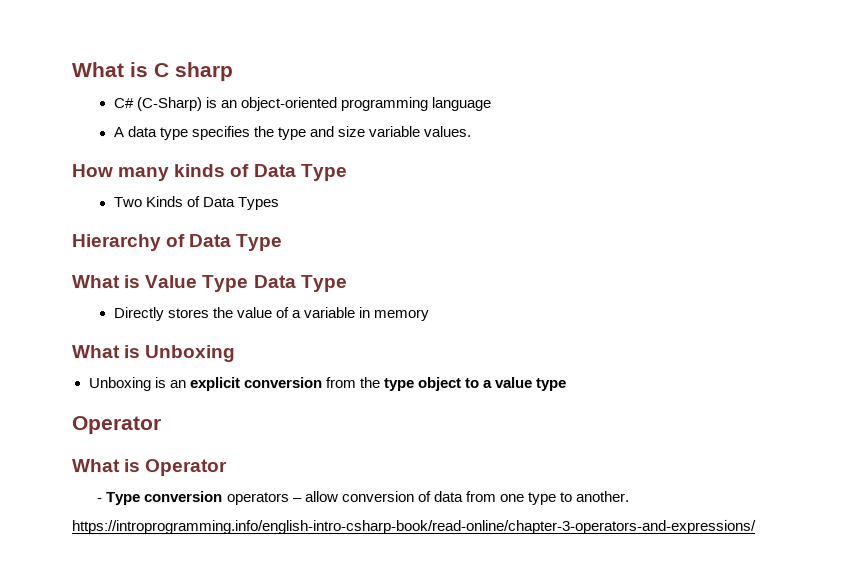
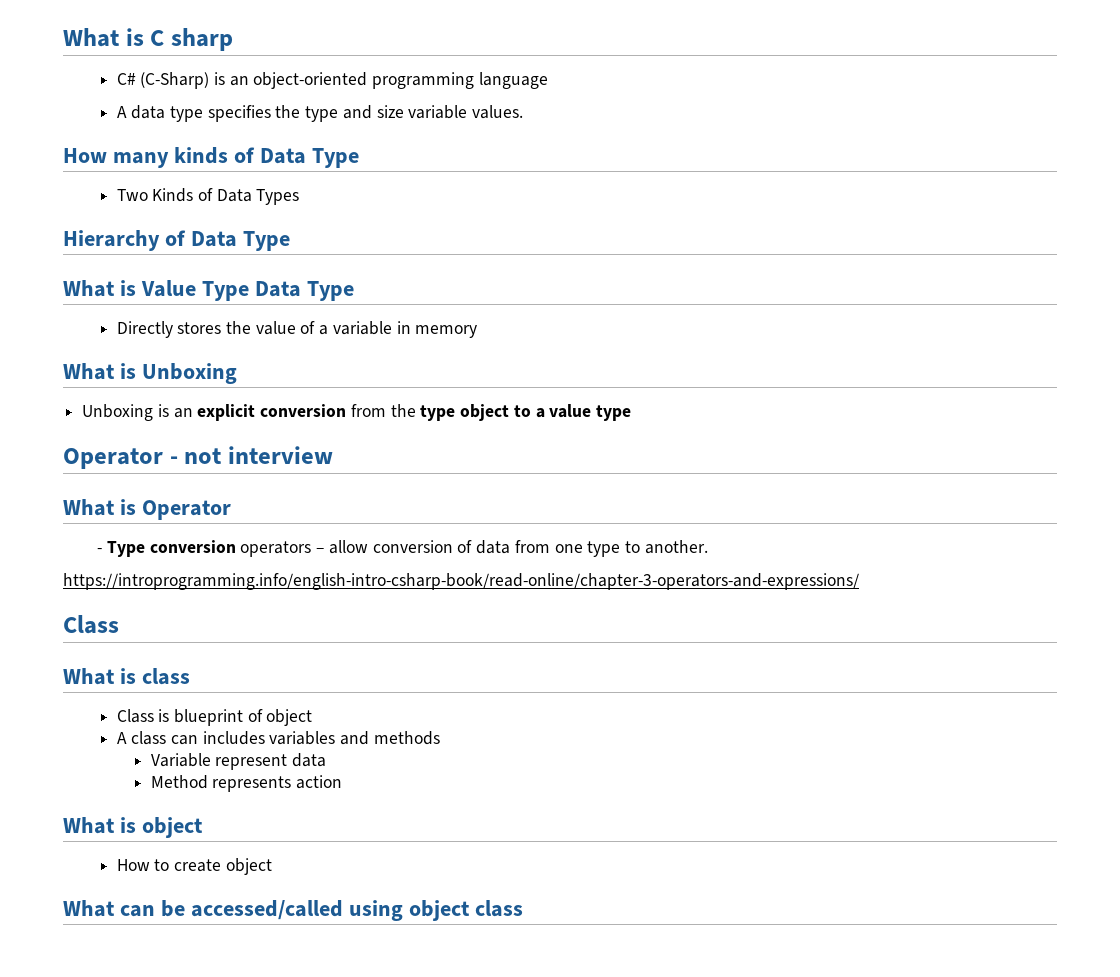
  Unboxing is an explicit conversion from the type object to a value type
- Operator
+ Operator - not interview
  https://introprogramming.info/english-intro-csharp-book/read-online/chapter-3-operators-and-expressions/
+ Class
+ What is class
+ Class is blueprint of object
+ A class can includes variables and methods
+ Variable represent data
+ Method represents action
+ What is object
+ How to create object
+ What can be accessed/called using object class

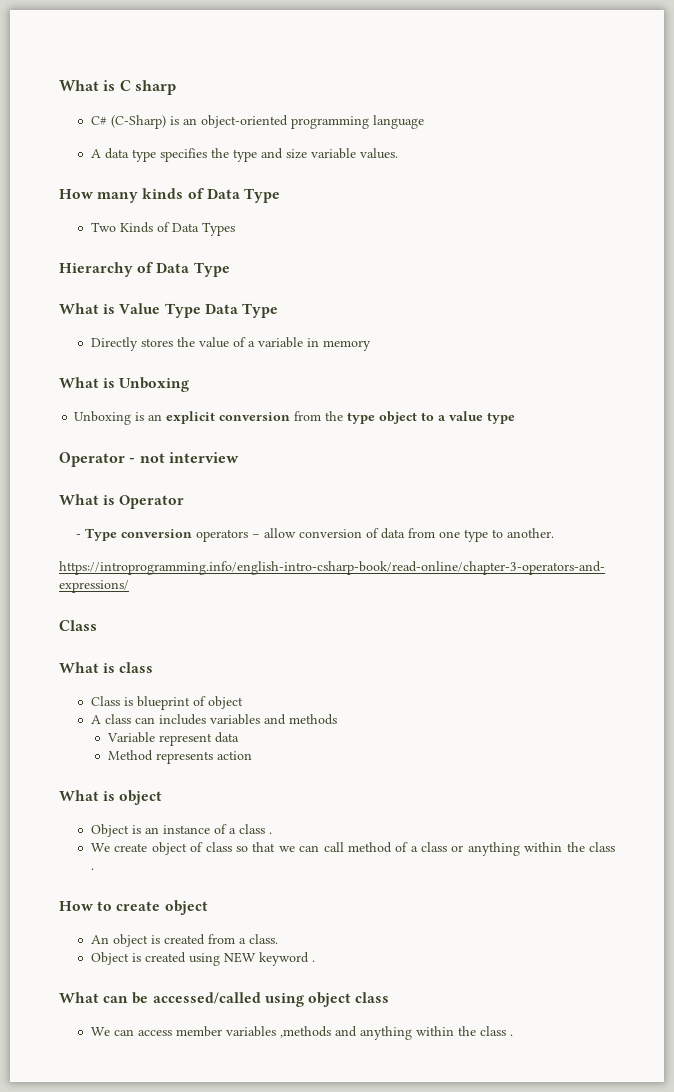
+ Object is an instance of a class .
+ We create object of class so that we can call method of a class or anything within the class .
  How to create object
+ An object is created from a class.
+ Object is created using NEW keyword .
+ We can access member variables ,methods and anything within the class .

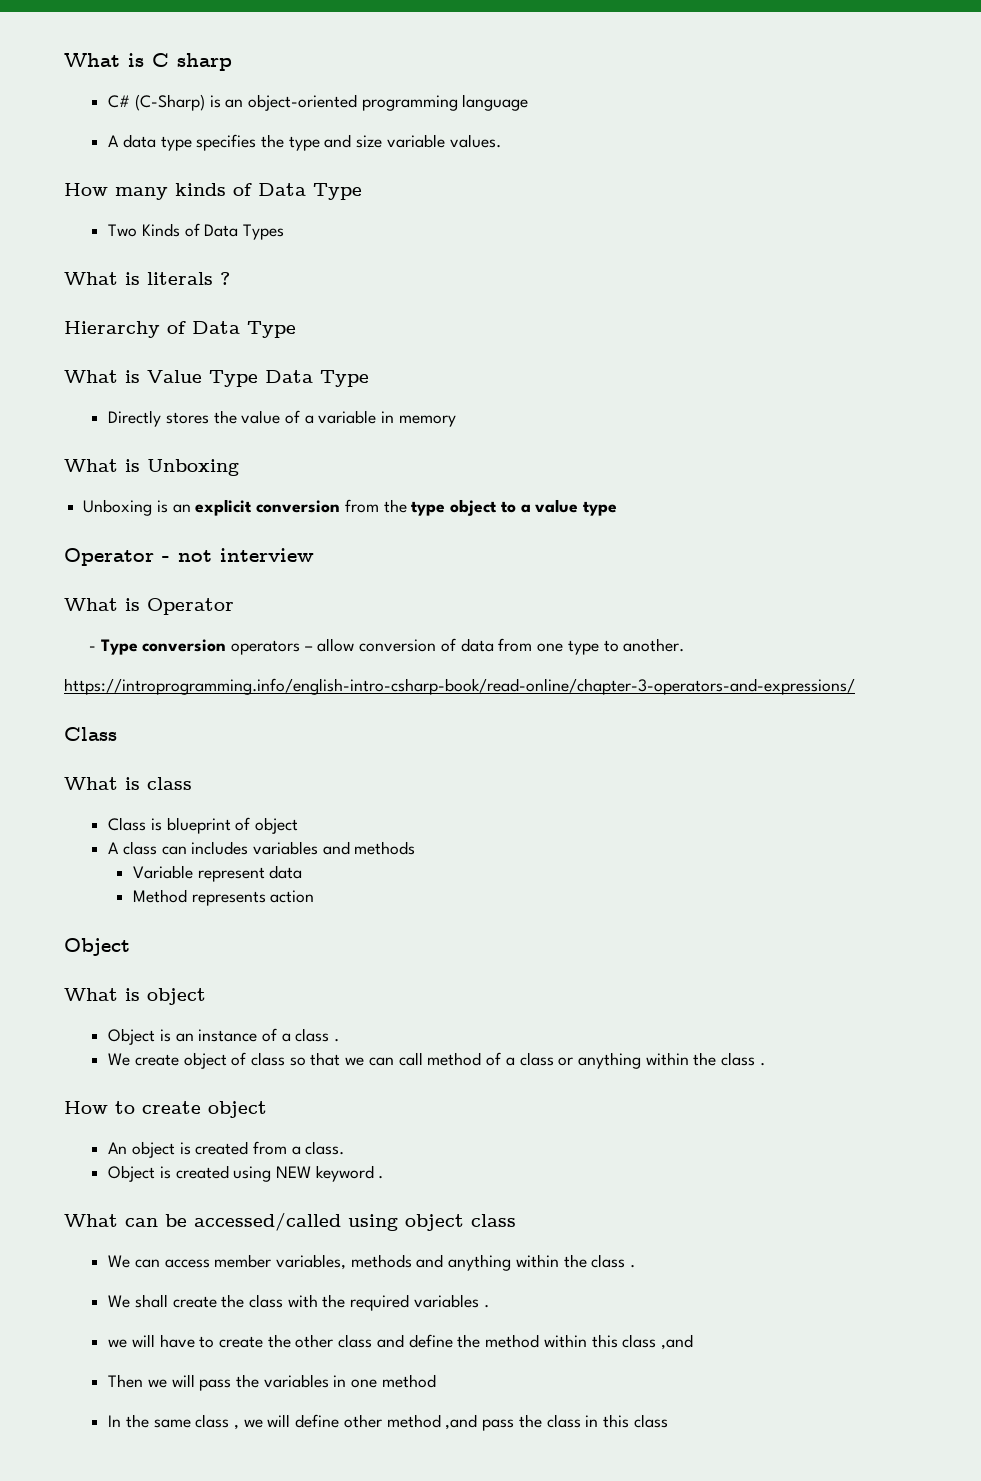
+ What is literals ?
  Method represents action
+ Object
- We can access member variables ,methods and anything within the class .
+ We can access member variables, methods and anything within the class .
+ We shall create the class with the required variables .
+ we will have to create the other class and define the method within this class ,and
+ Then we will pass the variables in one method
+ In the same class , we will define other method ,and pass the class in this class

